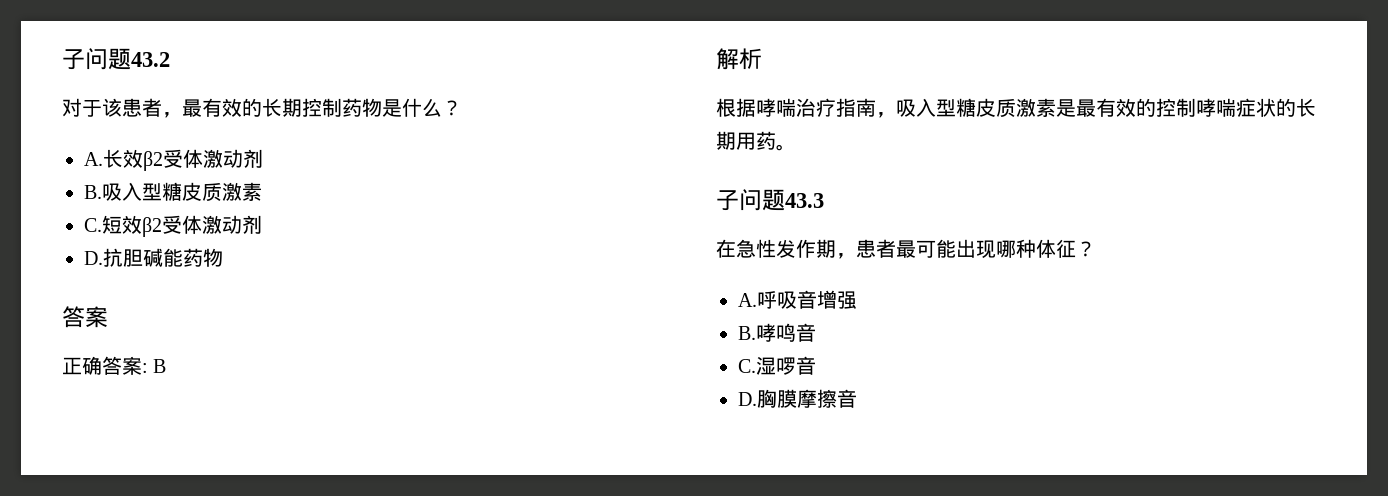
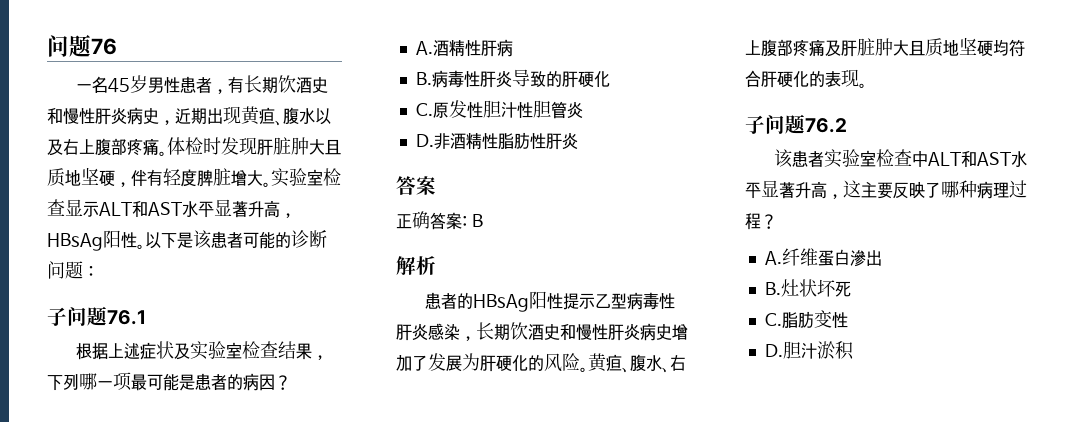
- 子问题43.2
- 对于该患者，最有效的长期控制药物是什么？
- A.长效β2受体激动剂
- B.吸入型糖皮质激素
- C.短效β2受体激动剂
- D.抗胆碱能药物
+ 问题76
+ 一名45岁男性患者，有长期饮酒史和慢性肝炎病史，近期出现黄疸、腹水以及右上腹部疼痛。体检时发现肝脏肿大且质地坚硬，伴有轻度脾脏增大。实验室检查显示ALT和AST水平显著升高，HBsAg阳性。以下是该患者可能的诊断问题：
+ 子问题76.1
+ 根据上述症状及实验室检查结果，下列哪一项最可能是患者的病因？
+ A.酒精性肝病
+ B.病毒性肝炎导致的肝硬化
+ C.原发性胆汁性胆管炎
+ D.非酒精性脂肪性肝炎
- 根据哮喘治疗指南，吸入型糖皮质激素是最有效的控制哮喘症状的长期用药。
- 子问题43.3
- 在急性发作期，患者最可能出现哪种体征？
- A.呼吸音增强
- B.哮鸣音
- C.湿啰音
- D.胸膜摩擦音
+ 患者的HBsAg阳性提示乙型病毒性肝炎感染，长期饮酒史和慢性肝炎病史增加了发展为肝硬化的风险。黄疸、腹水、右上腹部疼痛及肝脏肿大且质地坚硬均符合肝硬化的表现。
+ 子问题76.2
+ 该患者实验室检查中ALT和AST水平显著升高，这主要反映了哪种病理过程？
+ A.纤维蛋白渗出
+ B.灶状坏死
+ C.脂肪变性
+ D.胆汁淤积

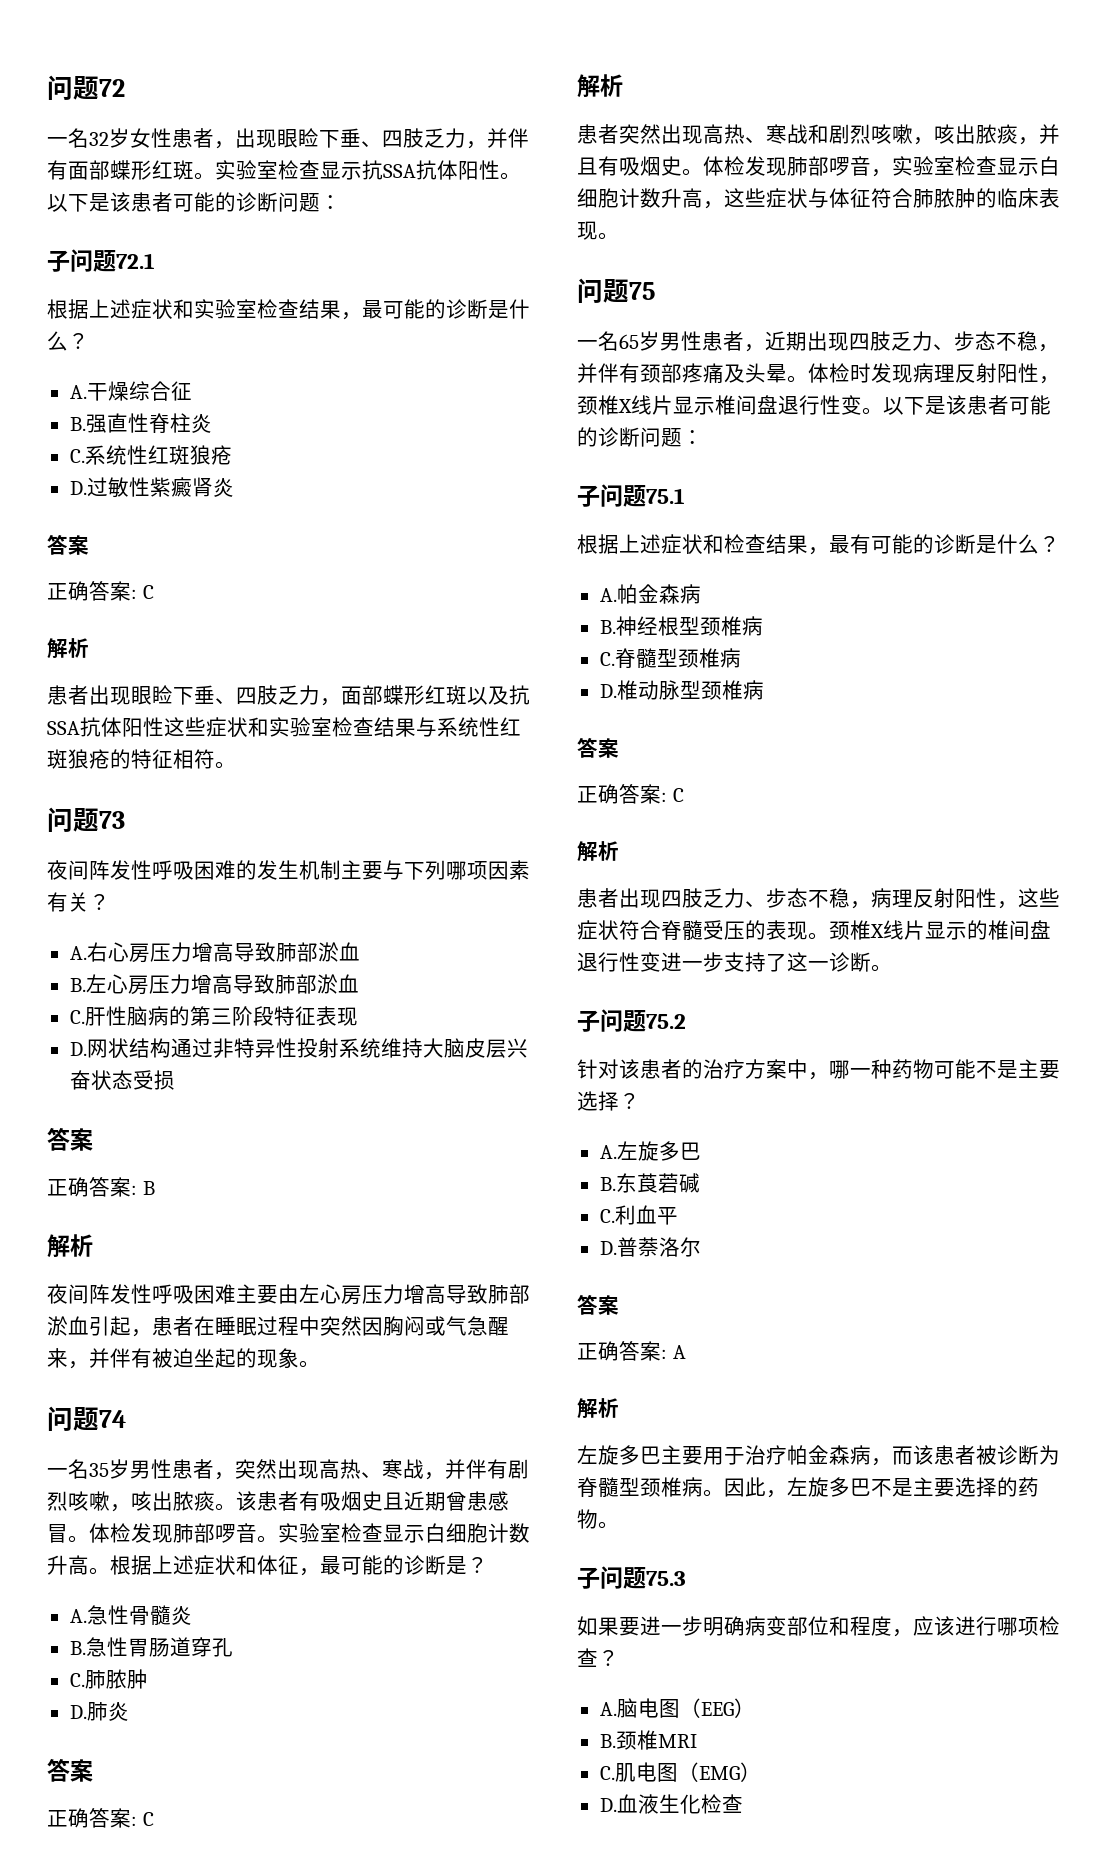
- 问题76
- 一名45岁男性患者，有长期饮酒史和慢性肝炎病史，近期出现黄疸、腹水以及右上腹部疼痛。体检时发现肝脏肿大且质地坚硬，伴有轻度脾脏增大。实验室检查显示ALT和AST水平显著升高，HBsAg阳性。
+ 问题72
+ 一名32岁女性患者，出现眼睑下垂、四肢乏力，并伴有面部蝶形红斑。实验室检查显示抗SSA抗体阳性。
- 子问题76.1
- 根据上述症状及实验室检查结果，下列哪一项最可能是患者的病因？
- A.酒精性肝病
- B.病毒性肝炎导致的肝硬化
- C.原发性胆汁性胆管炎
- D.非酒精性脂肪性肝炎
+ 子问题72.1
+ 根据上述症状和实验室检查结果，最可能的诊断是什么？
+ A.干燥综合征
+ B.强直性脊柱炎
+ C.系统性红斑狼疮
+ D.过敏性紫癜肾炎
+ 答案
+ 正确答案: C
+ 解析
+ 患者出现眼睑下垂、四肢乏力，面部蝶形红斑以及抗SSA抗体阳性这些症状和实验室检查结果与系统性红斑狼疮的特征相符。
+ 问题73
+ 夜间阵发性呼吸困难的发生机制主要与下列哪项因素有关？
+ A.右心房压力增高导致肺部淤血
+ B.左心房压力增高导致肺部淤血
+ C.肝性脑病的第三阶段特征表现
+ D.网状结构通过非特异性投射系统维持大脑皮层兴奋状态受损
- 患者的HBsAg阳性提示乙型病毒性肝炎感染，长期饮酒史和慢性肝炎病史增加了发展为肝硬化的风险。黄疸、腹水、右上腹部疼痛及肝脏肿大且质地坚硬均符合肝硬化的表现。
- 子问题76.2
- 该患者实验室检查中ALT和AST水平显著升高，这主要反映了哪种病理过程？
- A.纤维蛋白渗出
- B.灶状坏死
- C.脂肪变性
- D.胆汁淤积
+ 夜间阵发性呼吸困难主要由左心房压力增高导致肺部淤血引起，患者在睡眠过程中突然因胸闷或气急醒来，并伴有被迫坐起的现象。
+ 问题74
+ 一名35岁男性患者，突然出现高热、寒战，并伴有剧烈咳嗽，咳出脓痰。该患者有吸烟史且近期曾患感冒。体检发现肺部啰音。实验室检查显示白细胞计数升高。根据上述症状和体征，最可能的诊断是？
+ A.急性骨髓炎
+ B.急性胃肠道穿孔
+ C.肺脓肿
+ D.肺炎
+ 答案
+ 正确答案: C
+ 解析
+ 患者突然出现高热、寒战和剧烈咳嗽，咳出脓痰，并且有吸烟史。体检发现肺部啰音，实验室检查显示白细胞计数升高，这些症状与体征符合肺脓肿的临床表现。
+ 问题75
+ 一名65岁男性患者，近期出现四肢乏力、步态不稳，并伴有颈部疼痛及头晕。体检时发现病理反射阳性，颈椎X线片显示椎间盘退行性变。以下是该患者可能的诊断问题：
+ 子问题75.1
+ 根据上述症状和检查结果，最有可能的诊断是什么？
+ A.帕金森病
+ B.神经根型颈椎病
+ C.脊髓型颈椎病
+ D.椎动脉型颈椎病
+ 答案
+ 正确答案: C
+ 解析
+ 患者出现四肢乏力、步态不稳，病理反射阳性，这些症状符合脊髓受压的表现。颈椎X线片显示的椎间盘退行性变进一步支持了这一诊断。
+ 子问题75.2
+ 针对该患者的治疗方案中，哪一种药物可能不是主要选择？
+ A.左旋多巴
+ B.东莨菪碱
+ C.利血平
+ D.普萘洛尔
+ 答案
+ 正确答案: A
+ 解析
+ 左旋多巴主要用于治疗帕金森病，而该患者被诊断为脊髓型颈椎病。因此，左旋多巴不是主要选择的药物。
+ 子问题75.3
+ 如果要进一步明确病变部位和程度，应该进行哪项检查？
+ A.脑电图（EEG）
+ B.颈椎MRI
+ C.肌电图（EMG）
+ D.血液生化检查

